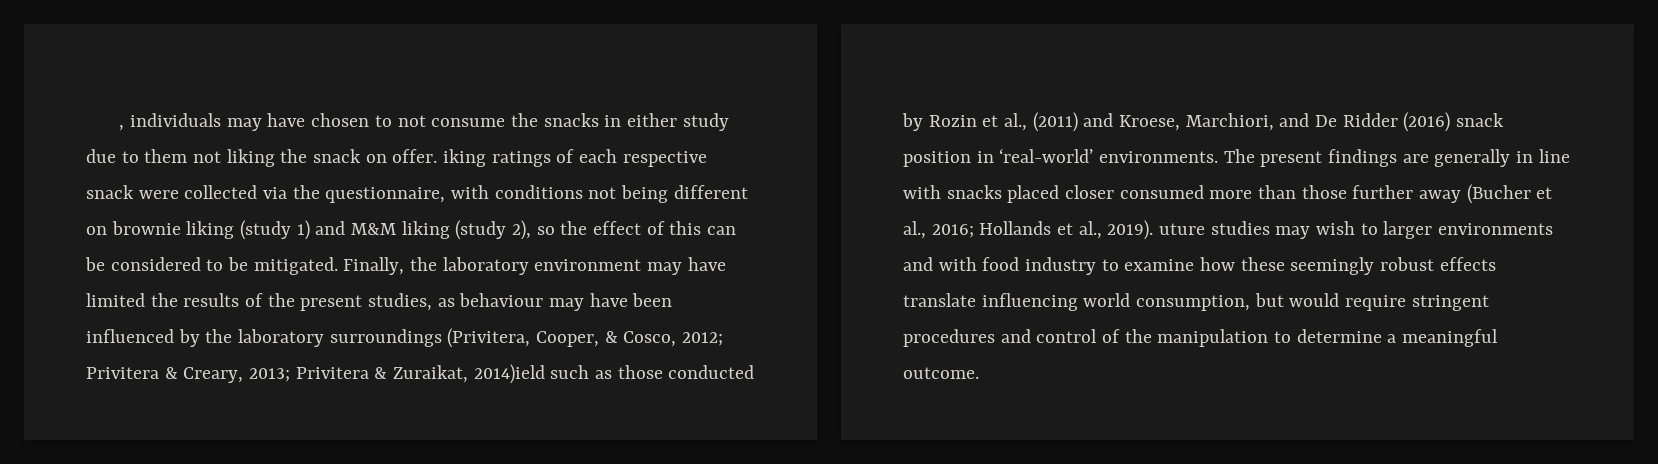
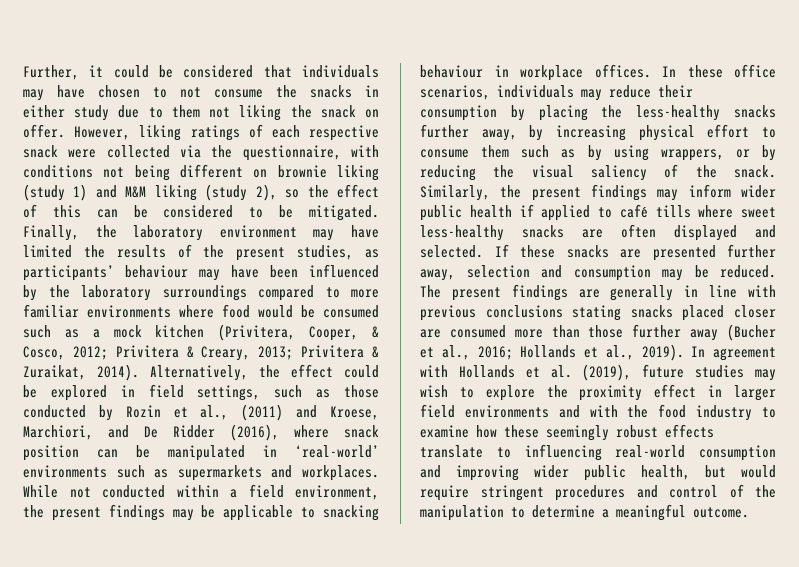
- , individuals may have chosen to not consume the snacks in either study due to them not liking the snack on offer. iking ratings of each respective snack were collected via the questionnaire, with conditions not being different on brownie liking (study 1) and M&M liking (study 2), so the effect of this can be considered to be mitigated.
+ Further, it could be considered that individuals may have chosen to not consume the snacks in either study due to them not liking the snack on offer. However, liking ratings of each respective snack were collected via the questionnaire, with conditions not being different on brownie liking (study 1) and M&M liking (study 2), so the effect of this can be considered to be mitigated.
- Finally, the laboratory environment may have limited the results of the present studies, as behaviour may have been influenced by the laboratory surroundings (Privitera, Cooper, & Cosco, 2012; Privitera & Creary, 2013; Privitera & Zuraikat, 2014)ield such as those conducted by Rozin et al., (2011) and Kroese, Marchiori, and De Ridder (2016) snack position in ‘real-world’ environments.
+ Finally, the laboratory environment may have limited the results of the present studies, as participants’ behaviour may have been influenced by the laboratory surroundings compared to more familiar environments where food would be consumed such as a mock kitchen (Privitera, Cooper, & Cosco, 2012; Privitera & Creary, 2013; Privitera & Zuraikat, 2014). Alternatively, the effect could be explored in field settings, such as those conducted by Rozin et al., (2011) and Kroese, Marchiori, and De Ridder (2016), where snack position can be manipulated in ‘real-world’ environments such as supermarkets and workplaces. While not conducted within a field environment, the present findings may be applicable to snacking behaviour in workplace offices. In these office scenarios, individuals may reduce their consumption by placing the less-healthy snacks further away, by increasing physical effort to consume them such as by using wrappers, or by reducing the visual saliency of the snack. Similarly, the present findings may inform wider public health if applied to café tills where sweet less-healthy snacks are often displayed and selected. If these snacks are presented further away, selection and consumption may be reduced.
- The present findings are generally in line with snacks placed closer consumed more than those further away (Bucher et al., 2016; Hollands et al., 2019). uture studies may wish to larger environments and with food industry to examine how these seemingly robust effects translate influencing world consumption, but would require stringent procedures and control of the manipulation to determine a meaningful outcome.
+ The present findings are generally in line with previous conclusions stating snacks placed closer are consumed more than those further away (Bucher et al., 2016; Hollands et al., 2019). In agreement with Hollands et al. (2019), future studies may wish to explore the proximity effect in larger field environments and with the food industry to examine how these seemingly robust effects translate to influencing real-world consumption and improving wider public health, but would require stringent procedures and control of the manipulation to determine a meaningful outcome.

